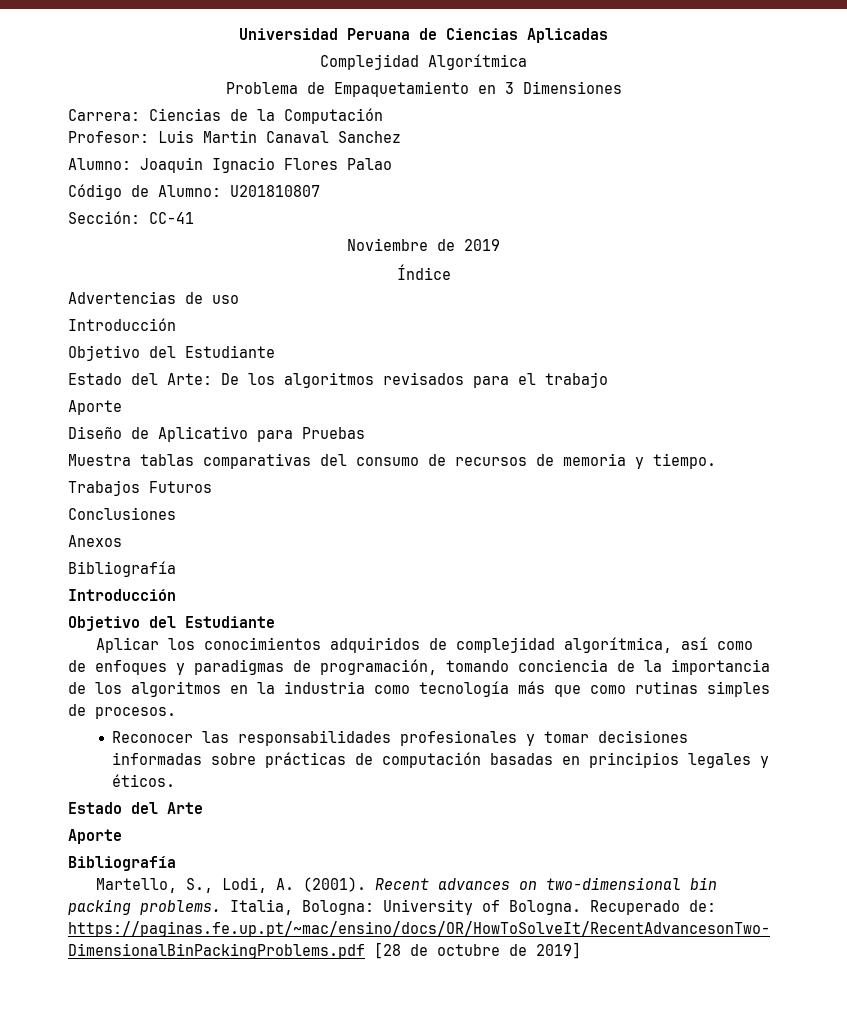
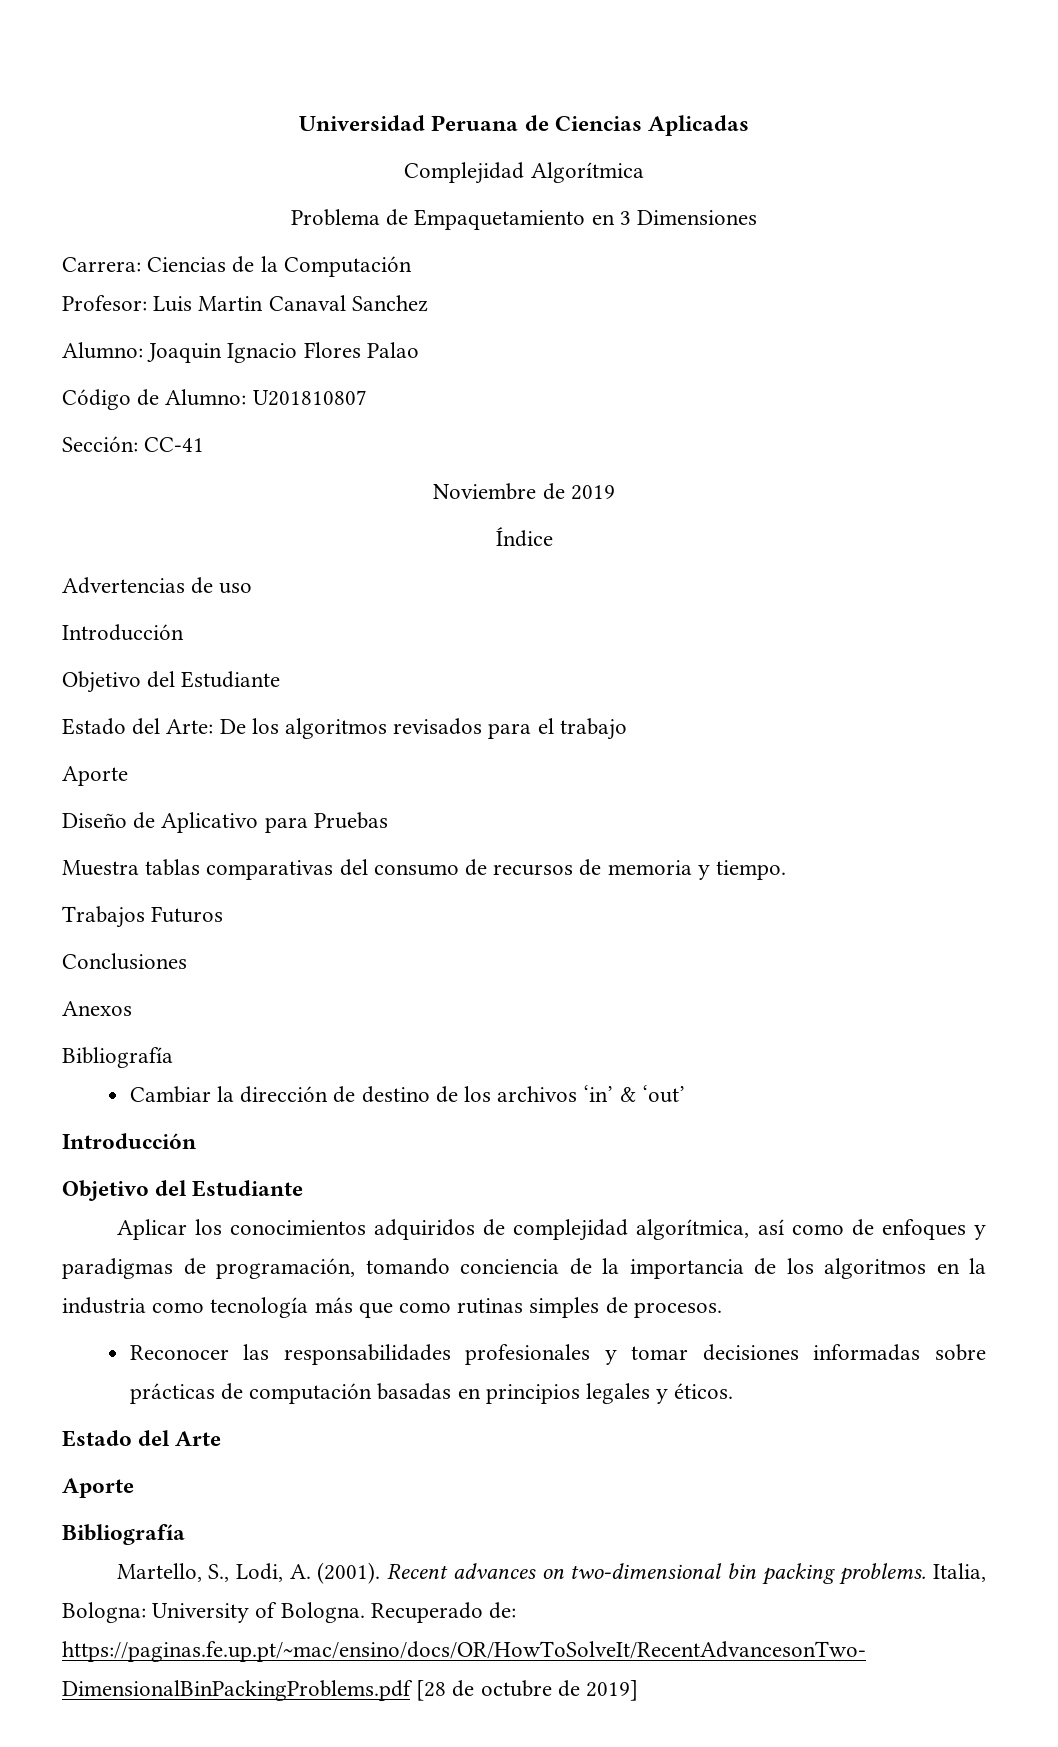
+ Cambiar la dirección de destino de los archivos ‘in’ & ‘out’

